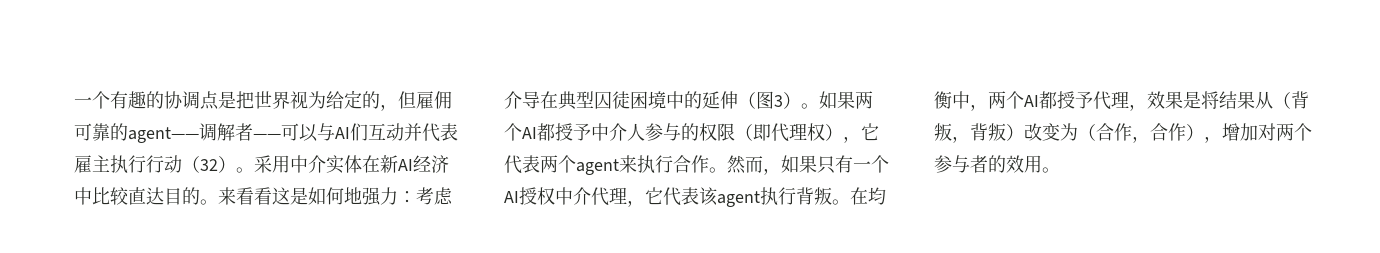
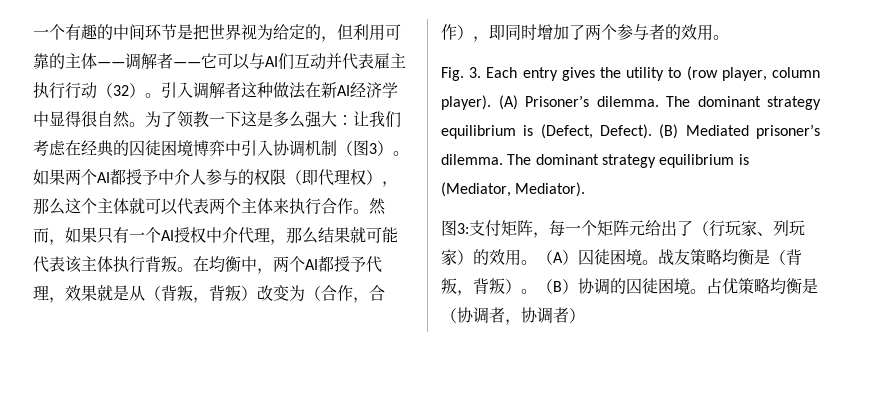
- 一个有趣的协调点是把世界视为给定的，但雇佣可靠的agent——调解者——可以与AI们互动并代表雇主执行行动（32）。
+ 一个有趣的中间环节是把世界视为给定的，但利用可靠的主体——调解者——它可以与AI们互动并代表雇主执行行动（32）。
- 采用中介实体在新AI经济中比较直达目的。来看看这是如何地强力：考虑介导在典型囚徒困境中的延伸（图3）。
+ 引入调解者这种做法在新AI经济学中显得很自然。为了领教一下这是多么强大：让我们考虑在经典的囚徒困境博弈中引入协调机制（图3）。
- 如果两个AI都授予中介人参与的权限（即代理权），它代表两个agent来执行合作。
+ 如果两个AI都授予中介人参与的权限（即代理权），那么这个主体就可以代表两个主体来执行合作。
- 然而，如果只有一个AI授权中介代理，它代表该agent执行背叛。
+ 然而，如果只有一个AI授权中介代理，那么结果就可能代表该主体执行背叛。
- 在均衡中，两个AI都授予代理，效果是将结果从（背叛，背叛）改变为（合作，合作），增加对两个参与者的效用。
+ 在均衡中，两个AI都授予代理，效果就是从（背叛，背叛）改变为（合作，合作），即同时增加了两个参与者的效用。
+ Fig. 3. Each entry gives the utility to (row player, column player). (A) Prisoner’s dilemma. The dominant strategy equilibrium is (Defect, Defect). (B) Mediated prisoner’s dilemma. The dominant strategy equilibrium is (Mediator, Mediator).
+ 图3:支付矩阵，每一个矩阵元给出了（行玩家、列玩家）的效用。（A）囚徒困境。战友策略均衡是（背叛，背叛）。（B）协调的囚徒困境。占优策略均衡是（协调者，协调者）

